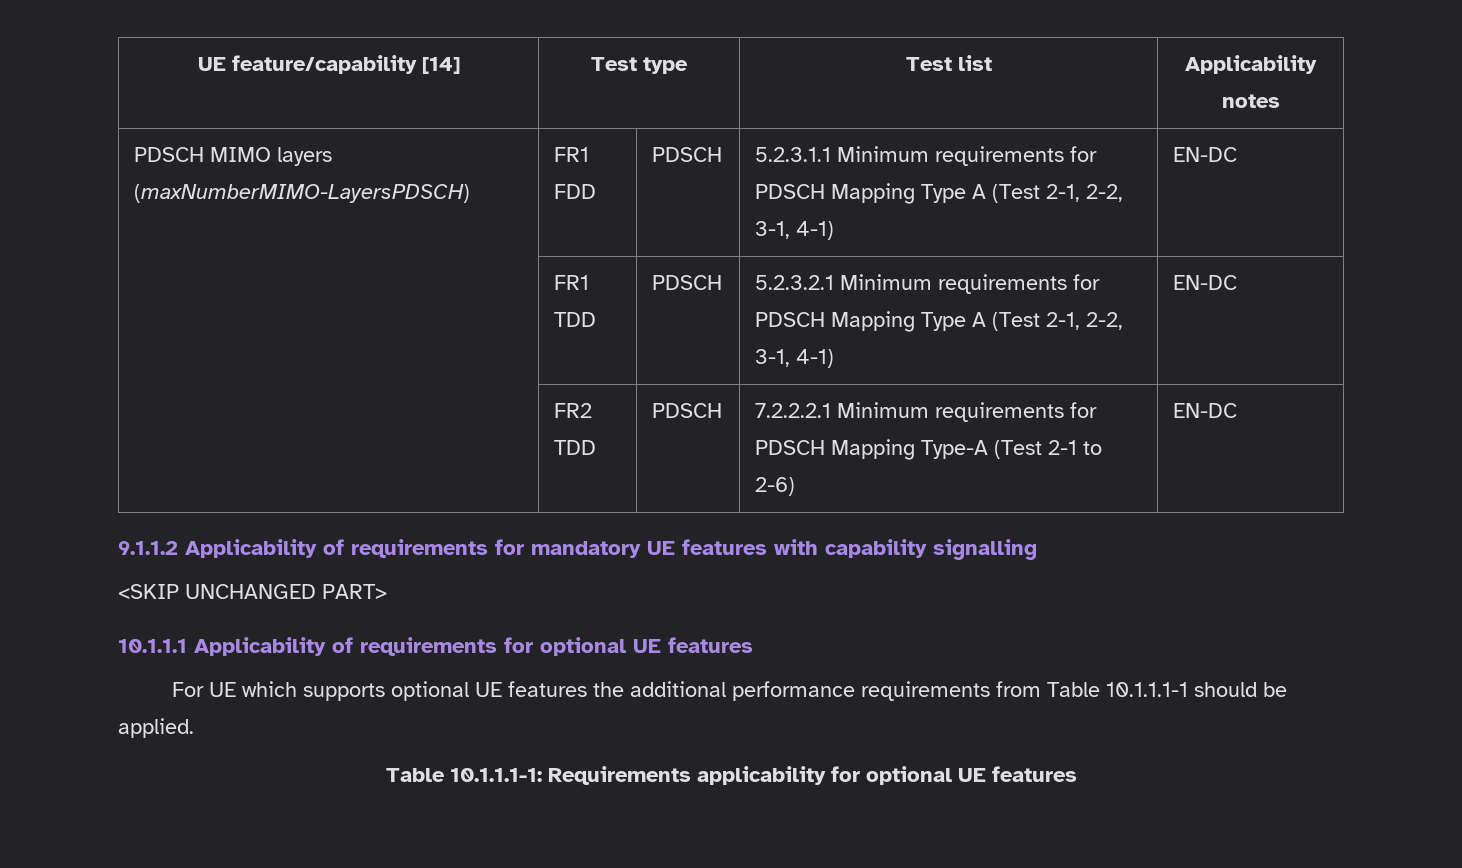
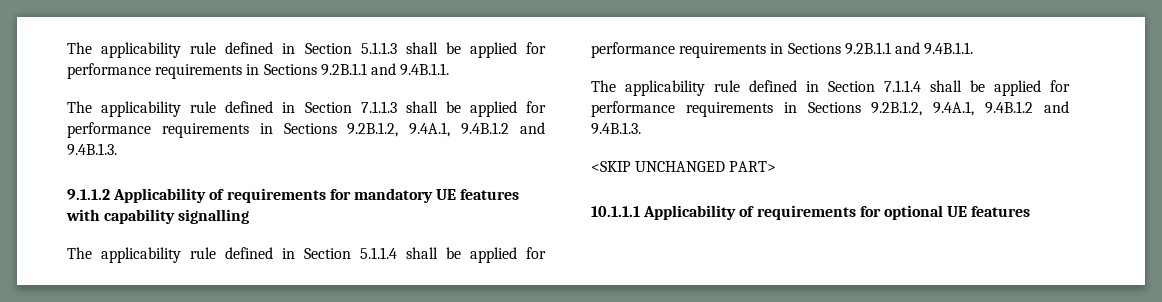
- UE feature/capability [14] | Test type | Test list | Applicability notes
- PDSCH MIMO layers (maxNumberMIMO-LayersPDSCH) | FR1 FDD | PDSCH | 5.2.3.1.1 Minimum requirements for PDSCH Mapping Type A (Test 2-1, 2-2, 3-1, 4-1) | EN-DC
- | FR1 TDD | PDSCH | 5.2.3.2.1 Minimum requirements for PDSCH Mapping Type A (Test 2-1, 2-2, 3-1, 4-1) | EN-DC
- | FR2 TDD | PDSCH | 7.2.2.2.1 Minimum requirements for PDSCH Mapping Type-A (Test 2-1 to 2-6) | EN-DC
+ The applicability rule defined in Section 5.1.1.3 shall be applied for performance requirements in Sections 9.2B.1.1 and 9.4B.1.1.
+ The applicability rule defined in Section 7.1.1.3 shall be applied for performance requirements in Sections 9.2B.1.2, 9.4A.1, 9.4B.1.2 and 9.4B.1.3.
+ The applicability rule defined in Section 5.1.1.4 shall be applied for performance requirements in Sections 9.2B.1.1 and 9.4B.1.1.
+ The applicability rule defined in Section 7.1.1.4 shall be applied for performance requirements in Sections 9.2B.1.2, 9.4A.1, 9.4B.1.2 and 9.4B.1.3.
- For UE which supports optional UE features the additional performance requirements from Table 10.1.1.1-1 should be applied.
- Table 10.1.1.1-1: Requirements applicability for optional UE features

